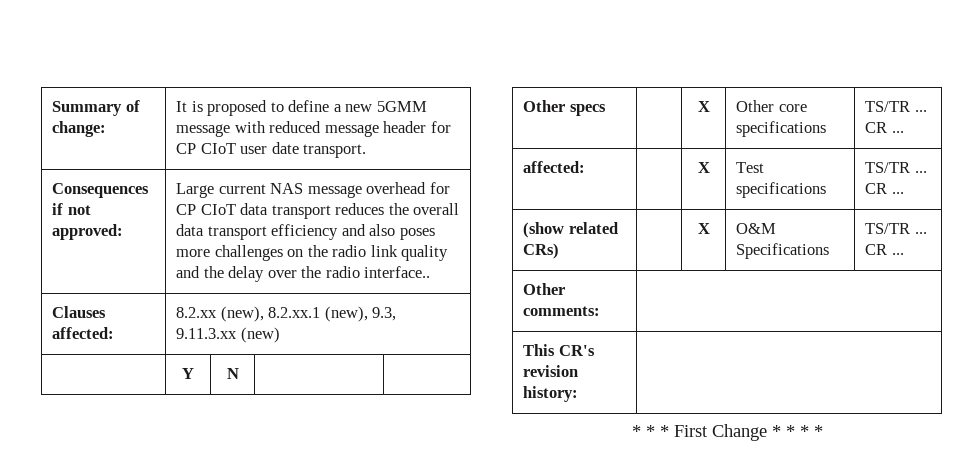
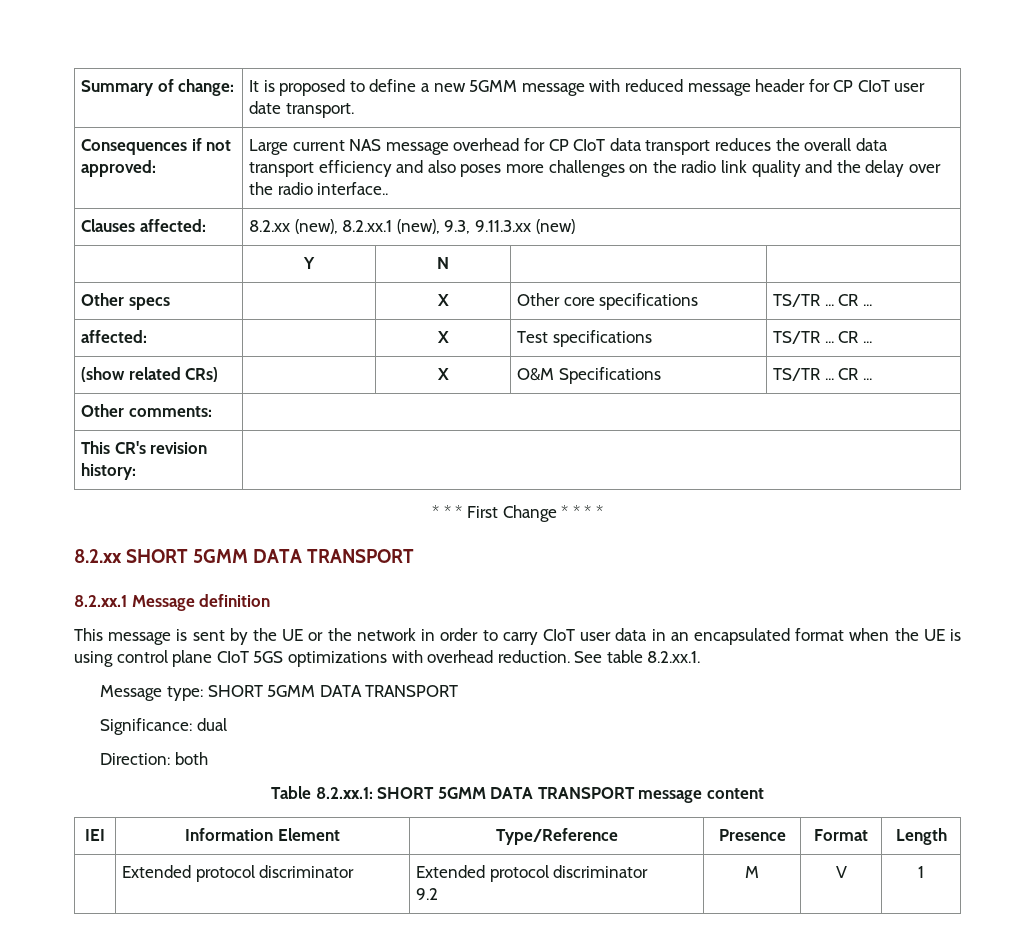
+ 8.2.xx SHORT 5GMM DATA TRANSPORT
+ 8.2.xx.1 Message definition
+ This message is sent by the UE or the network in order to carry CIoT user data in an encapsulated format when the UE is using control plane CIoT 5GS optimizations with overhead reduction. See table 8.2.xx.1.
+ Message type: SHORT 5GMM DATA TRANSPORT
+ Significance: dual
+ Direction: both
+ Table 8.2.xx.1: SHORT 5GMM DATA TRANSPORT message content
+ IEI | Information Element | Type/Reference | Presence | Format | Length
+ | Extended protocol discriminator | Extended protocol discriminator
+ 9.2 | M | V | 1

